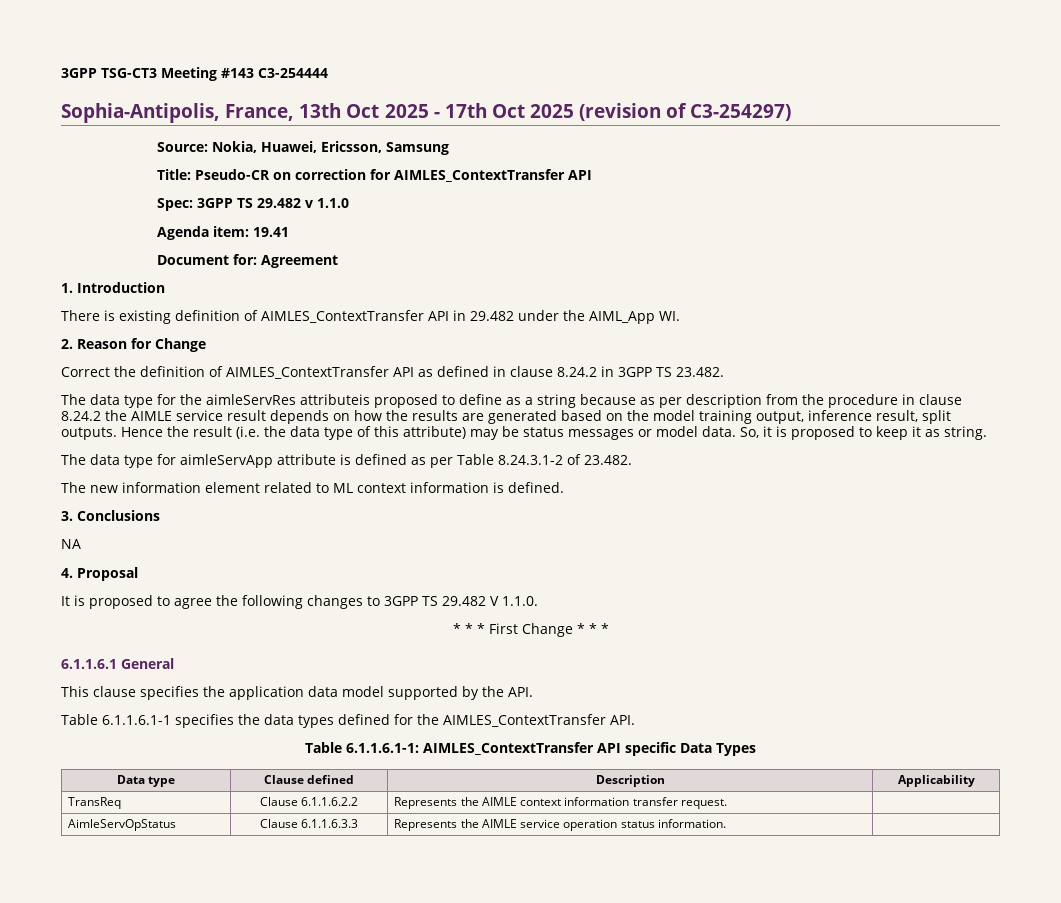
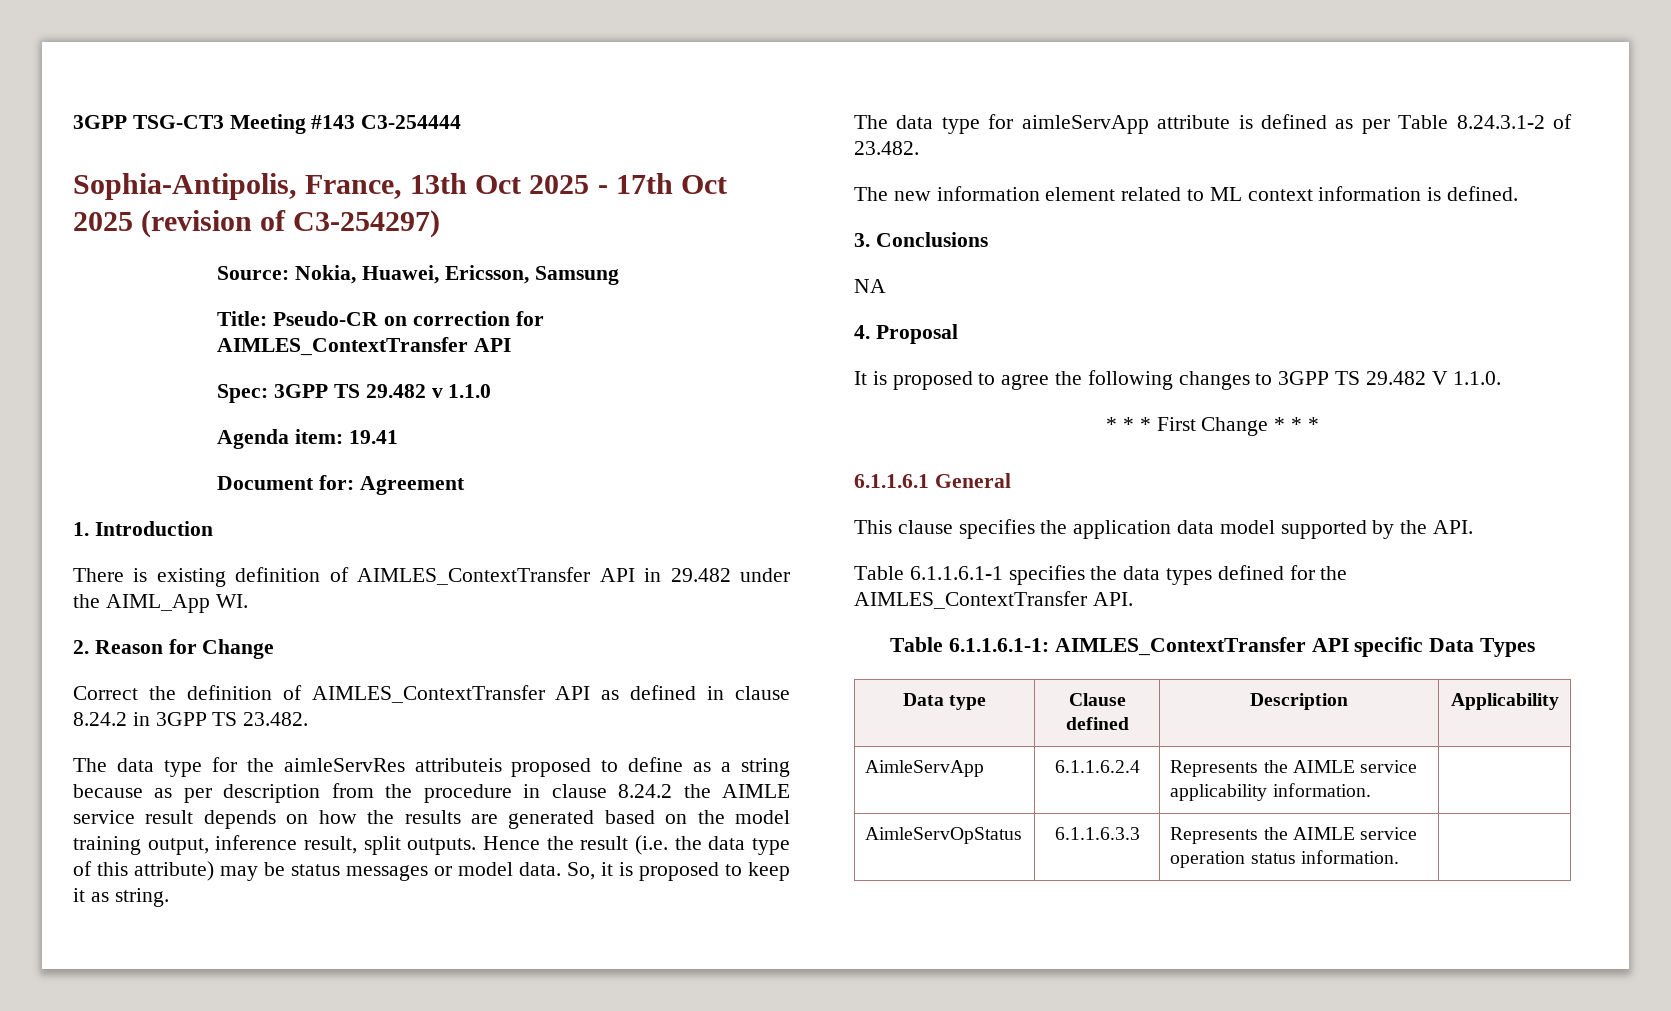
- TransReq | Clause 6.1.1.6.2.2 | Represents the AIMLE context information transfer request. |
+ AimleServApp | 6.1.1.6.2.4 | Represents the AIMLE service applicability information. |
- AimleServOpStatus | Clause 6.1.1.6.3.3 | Represents the AIMLE service operation status information. |
+ AimleServOpStatus | 6.1.1.6.3.3 | Represents the AIMLE service operation status information. |

